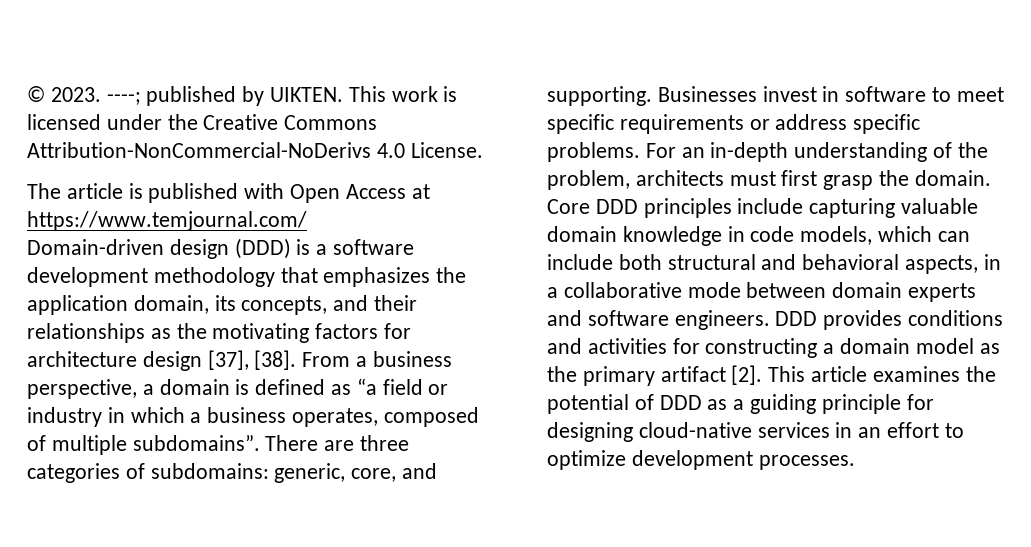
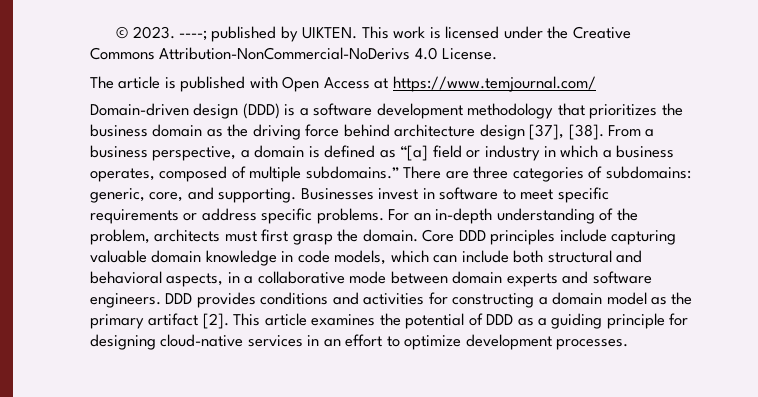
- Domain-driven design (DDD) is a software development methodology that emphasizes the application domain, its concepts, and their relationships as the motivating factors for architecture design [37], [38].
+ Domain-driven design (DDD) is a software development methodology that prioritizes the business domain as the driving force behind architecture design [37], [38].
- From a business perspective, a domain is defined as “a field or industry in which a business operates, composed of multiple subdomains”.
+ From a business perspective, a domain is defined as “[a] field or industry in which a business operates, composed of multiple subdomains.”

